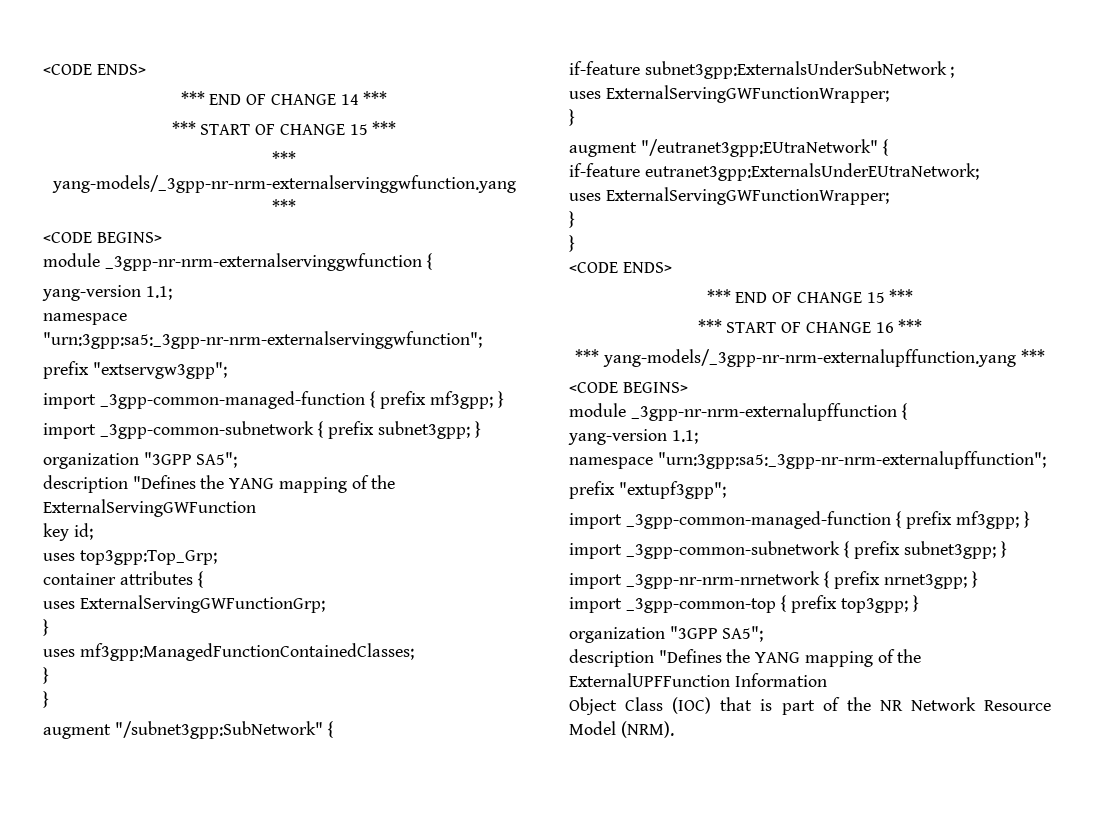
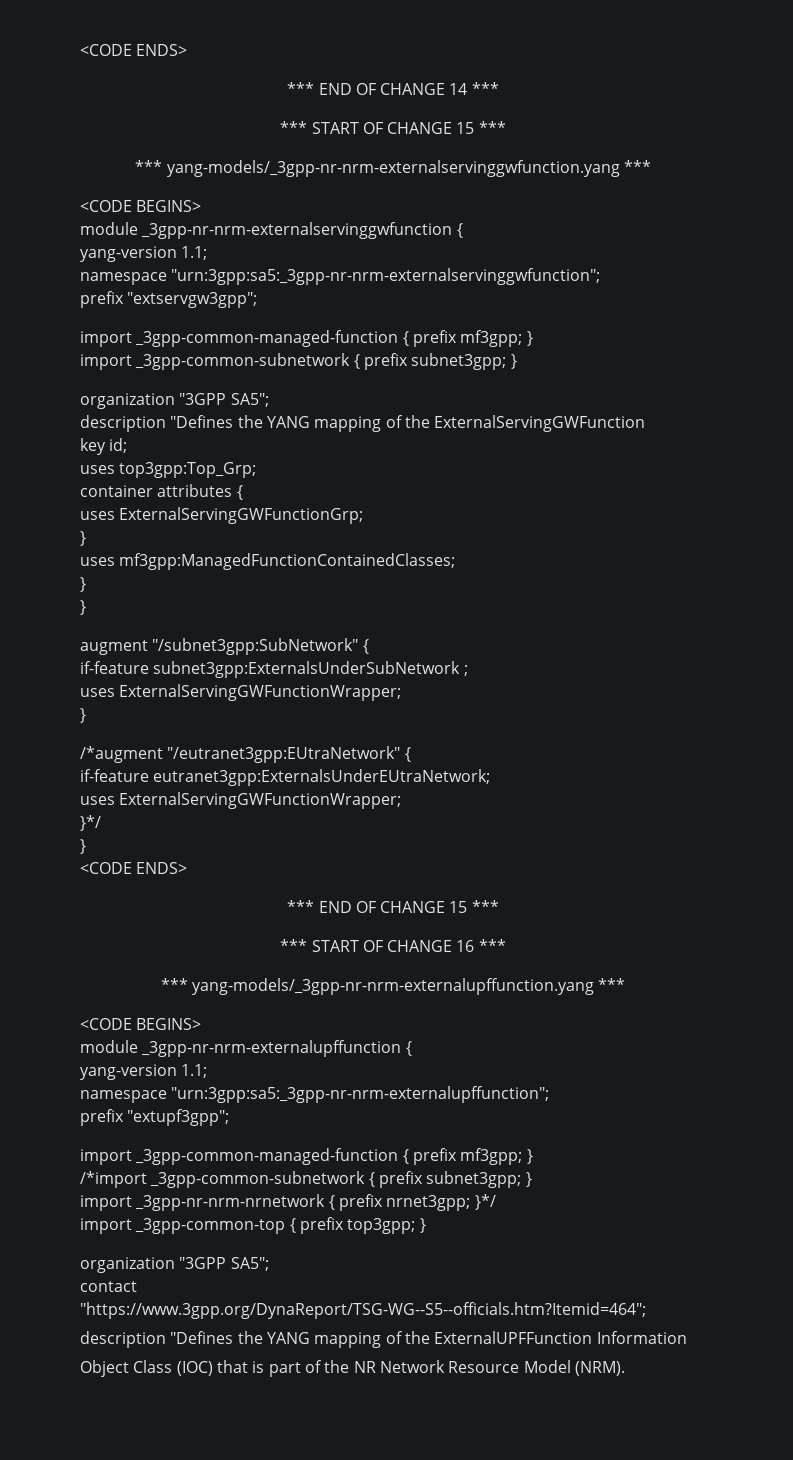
- augment "/eutranet3gpp:EUtraNetwork" {
+ /*augment "/eutranet3gpp:EUtraNetwork" {
  if-feature eutranet3gpp:ExternalsUnderEUtraNetwork;
  uses ExternalServingGWFunctionWrapper;
- }
+ }*/
  prefix "extupf3gpp";
  import _3gpp-common-managed-function { prefix mf3gpp; }
- import _3gpp-common-subnetwork { prefix subnet3gpp; }
+ /*import _3gpp-common-subnetwork { prefix subnet3gpp; }
- import _3gpp-nr-nrm-nrnetwork { prefix nrnet3gpp; }
+ import _3gpp-nr-nrm-nrnetwork { prefix nrnet3gpp; }*/
+ contact "https://www.3gpp.org/DynaReport/TSG-WG--S5--officials.htm?Itemid=464";

